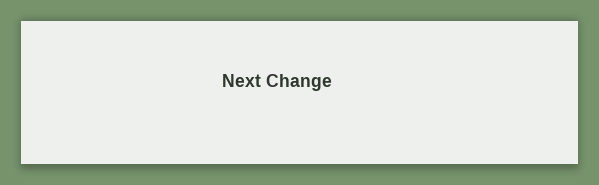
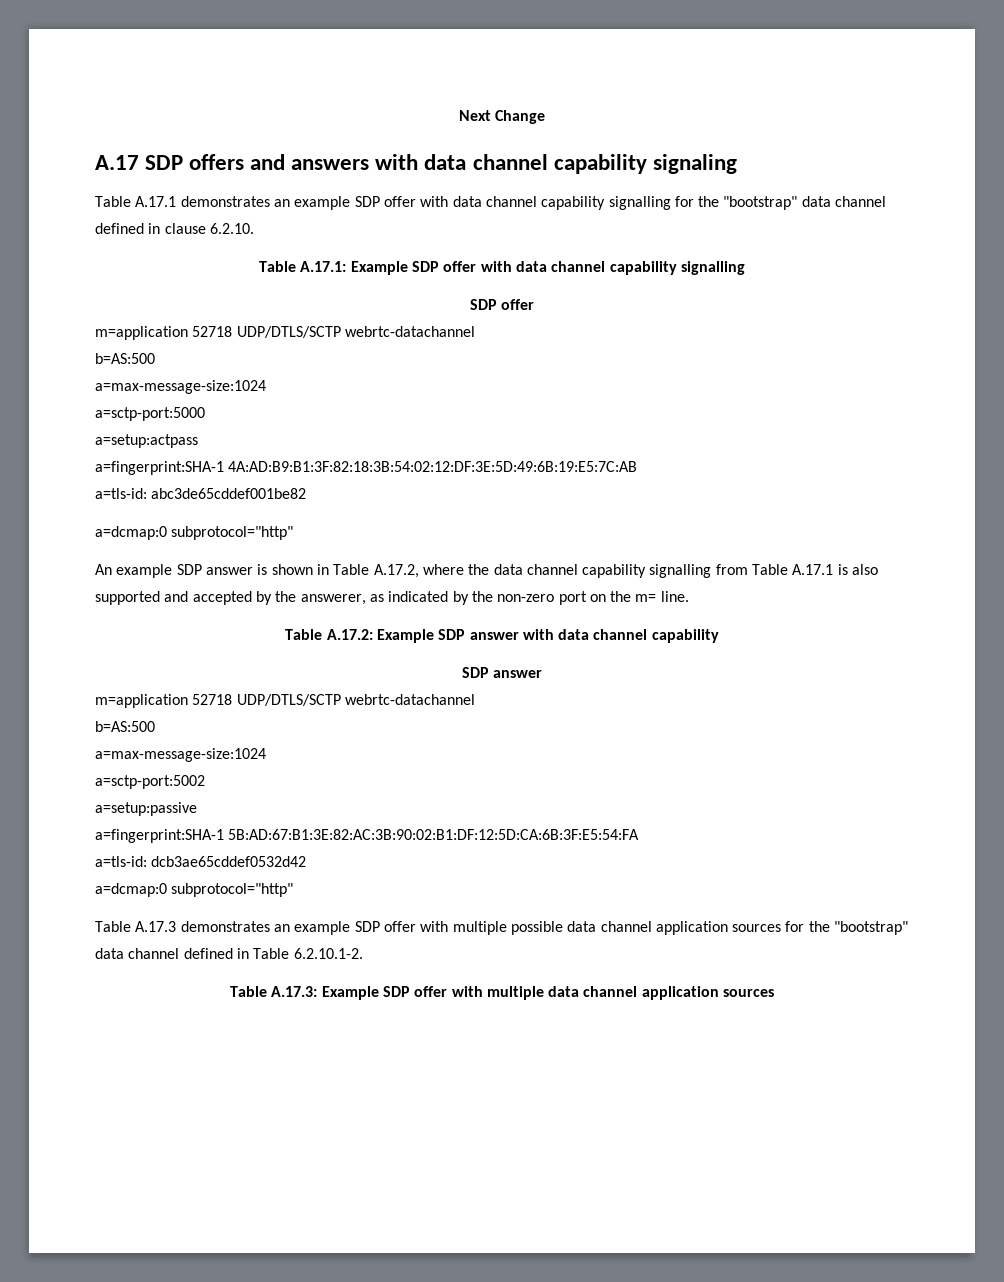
+ A.17 SDP offers and answers with data channel capability signaling
+ Table A.17.1 demonstrates an example SDP offer with data channel capability signalling for the "bootstrap" data channel defined in clause 6.2.10.
+ Table A.17.1: Example SDP offer with data channel capability signalling
+ SDP offer
+ m=application 52718 UDP/DTLS/SCTP webrtc-datachannel
+ b=AS:500
+ a=max-message-size:1024
+ a=sctp-port:5000
+ a=setup:actpass
+ a=fingerprint:SHA-1 4A:AD:B9:B1:3F:82:18:3B:54:02:12:DF:3E:5D:49:6B:19:E5:7C:AB
+ a=tls-id: abc3de65cddef001be82
+ a=dcmap:0 subprotocol="http"
+ An example SDP answer is shown in Table A.17.2, where the data channel capability signalling from Table A.17.1 is also supported and accepted by the answerer, as indicated by the non-zero port on the m= line.
+ Table A.17.2: Example SDP answer with data channel capability
+ SDP answer
+ m=application 52718 UDP/DTLS/SCTP webrtc-datachannel
+ b=AS:500
+ a=max-message-size:1024
+ a=sctp-port:5002
+ a=setup:passive
+ a=fingerprint:SHA-1 5B:AD:67:B1:3E:82:AC:3B:90:02:B1:DF:12:5D:CA:6B:3F:E5:54:FA
+ a=tls-id: dcb3ae65cddef0532d42
+ a=dcmap:0 subprotocol="http"
+ Table A.17.3 demonstrates an example SDP offer with multiple possible data channel application sources for the "bootstrap" data channel defined in Table 6.2.10.1-2.
+ Table A.17.3: Example SDP offer with multiple data channel application sources

